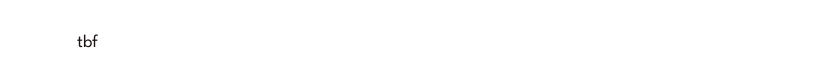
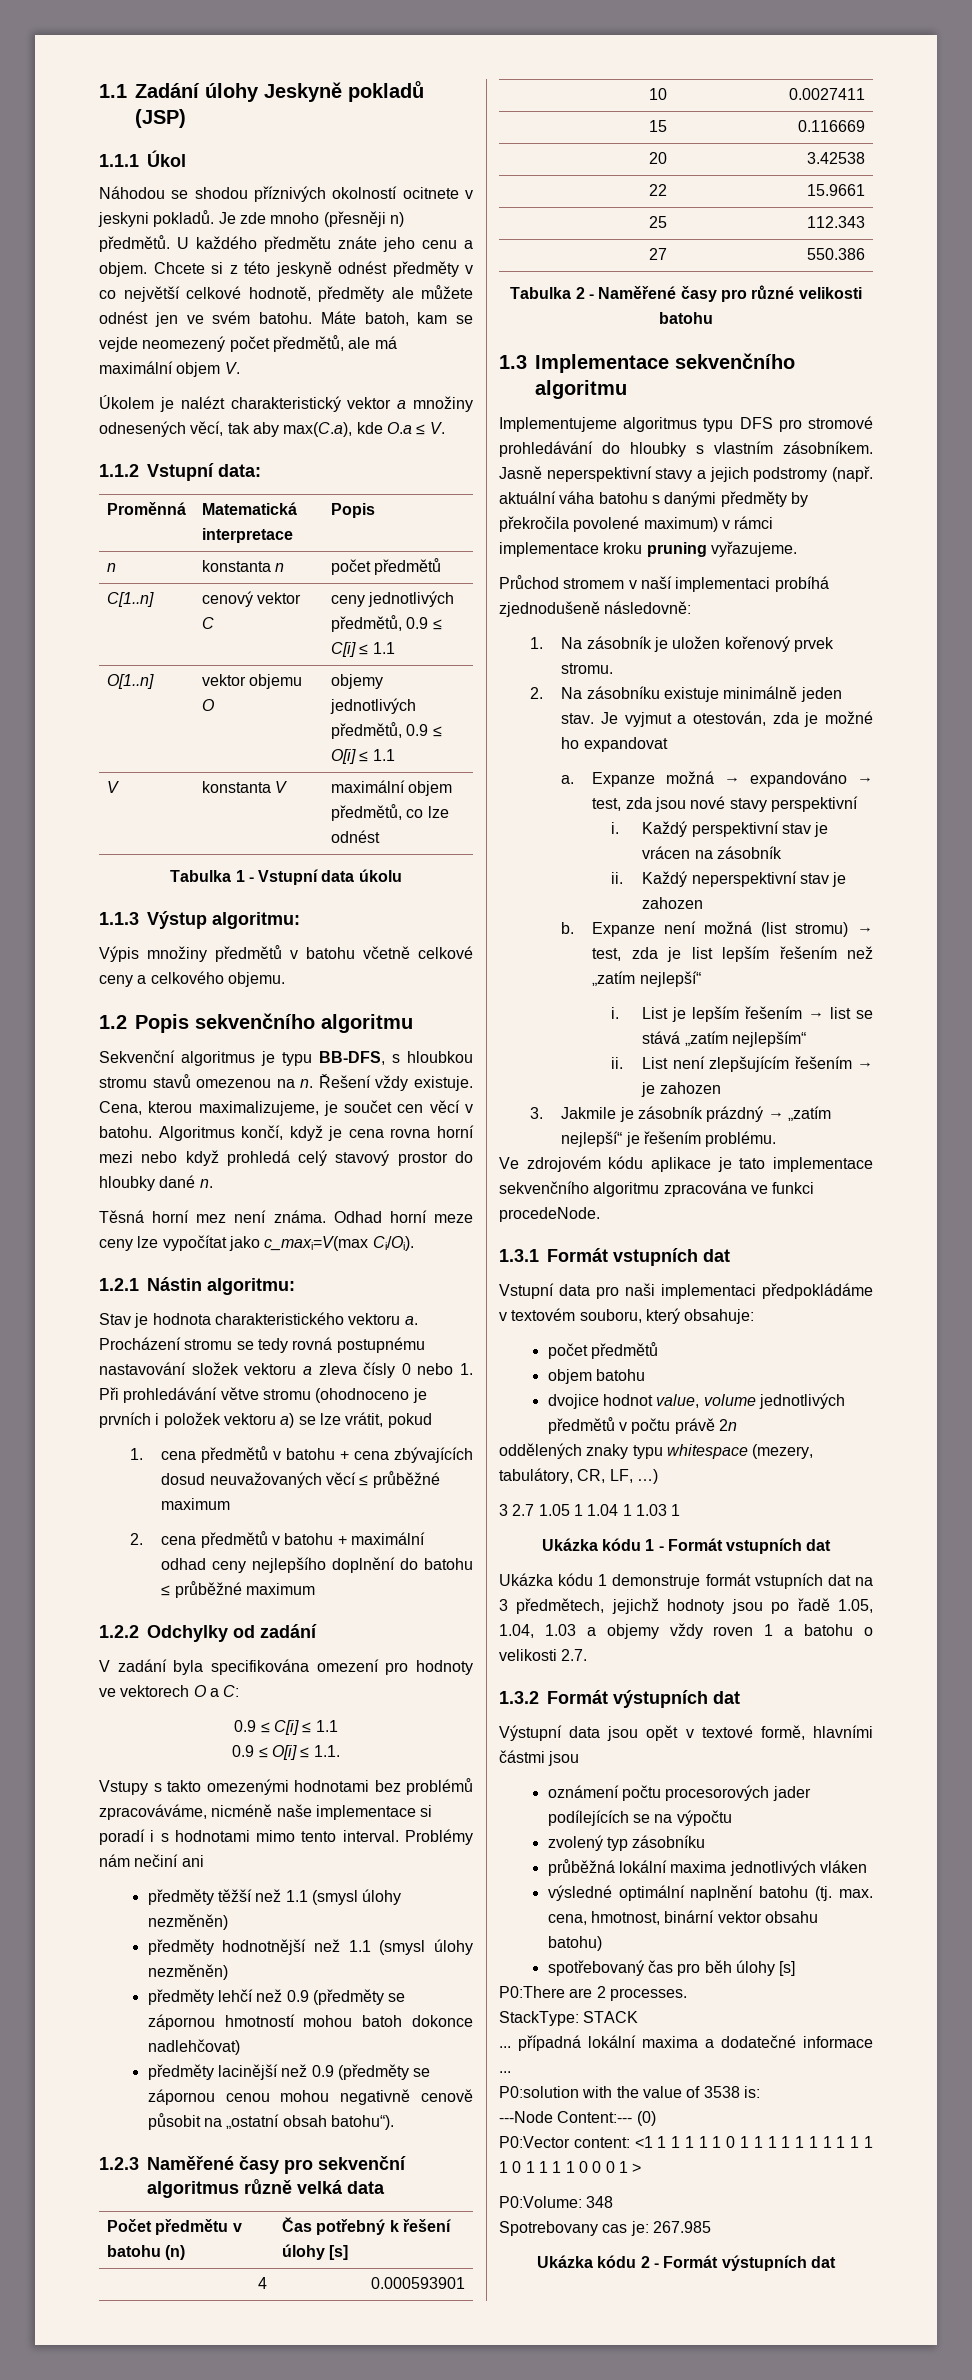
- tbf
+ 1.1 Zadání úlohy Jeskyně pokladů (JSP)
+ 1.1.1 Úkol
+ Náhodou se shodou příznivých okolností ocitnete v jeskyni pokladů. Je zde mnoho (přesněji n) předmětů. U každého předmětu znáte jeho cenu a objem. Chcete si z této jeskyně odnést předměty v co největší celkové hodnotě, předměty ale můžete odnést jen ve svém batohu. Máte batoh, kam se vejde neomezený počet předmětů, ale má maximální objem V.
+ Úkolem je nalézt charakteristický vektor a množiny odnesených věcí, tak aby max(C.a), kde O.a ≤ V.
+ 1.1.2 Vstupní data:
+ Proměnná | Matematická interpretace | Popis
+ n | konstanta n | počet předmětů
+ C[1..n] | cenový vektor C | ceny jednotlivých předmětů, 0.9 ≤ C[i] ≤ 1.1
+ O[1..n] | vektor objemu O | objemy jednotlivých předmětů, 0.9 ≤ O[i] ≤ 1.1
+ V | konstanta V | maximální objem předmětů, co lze odnést
+ Tabulka 1 - Vstupní data úkolu
+ 1.1.3 Výstup algoritmu:
+ Výpis množiny předmětů v batohu včetně celkové ceny a celkového objemu.
+ 1.2 Popis sekvenčního algoritmu
+ Sekvenční algoritmus je typu BB-DFS, s hloubkou stromu stavů omezenou na n. Řešení vždy existuje. Cena, kterou maximalizujeme, je součet cen věcí v batohu. Algoritmus končí, když je cena rovna horní mezi nebo když prohledá celý stavový prostor do hloubky dané n.
+ Těsná horní mez není známa. Odhad horní meze ceny lze vypočítat jako c_maxi=V(max Ci/Oi).
+ 1.2.1 Nástin algoritmu:
+ Stav je hodnota charakteristického vektoru a. Procházení stromu se tedy rovná postupnému nastavování složek vektoru a zleva čísly 0 nebo 1. Při prohledávání větve stromu (ohodnoceno je prvních i položek vektoru a) se lze vrátit, pokud
+ 1. cena předmětů v batohu + cena zbývajících dosud neuvažovaných věcí ≤ průběžné maximum
+ 2. cena předmětů v batohu + maximální odhad ceny nejlepšího doplnění do batohu ≤ průběžné maximum
+ 1.2.2 Odchylky od zadání
+ V zadání byla specifikována omezení pro hodnoty ve vektorech O a C:
+ 0.9 ≤ C[i] ≤ 1.1
+ 0.9 ≤ O[i] ≤ 1.1.
+ Vstupy s takto omezenými hodnotami bez problémů zpracováváme, nicméně naše implementace si poradí i s hodnotami mimo tento interval. Problémy nám nečiní ani
+ předměty těžší než 1.1 (smysl úlohy nezměněn)
+ předměty hodnotnější než 1.1 (smysl úlohy nezměněn)
+ předměty lehčí než 0.9 (předměty se zápornou hmotností mohou batoh dokonce nadlehčovat)
+ předměty lacinější než 0.9 (předměty se zápornou cenou mohou negativně cenově působit na „ostatní obsah batohu“).
+ 1.2.3 Naměřené časy pro sekvenční algoritmus různě velká data
+ Počet předmětu v batohu (n) | Čas potřebný k řešení úlohy [s]
+ 4 | 0.000593901
+ 10 | 0.0027411
+ 15 | 0.116669
+ 20 | 3.42538
+ 22 | 15.9661
+ 25 | 112.343
+ 27 | 550.386
+ Tabulka 2 - Naměřené časy pro různé velikosti batohu
+ 1.3 Implementace sekvenčního algoritmu
+ Implementujeme algoritmus typu DFS pro stromové prohledávání do hloubky s vlastním zásobníkem. Jasně neperspektivní stavy a jejich podstromy (např. aktuální váha batohu s danými předměty by překročila povolené maximum) v rámci implementace kroku pruning vyřazujeme.
+ Průchod stromem v naší implementaci probíhá zjednodušeně následovně:
+ 1. Na zásobník je uložen kořenový prvek stromu.
+ 2. Na zásobníku existuje minimálně jeden stav. Je vyjmut a otestován, zda je možné ho expandovat
+ a. Expanze možná → expandováno → test, zda jsou nové stavy perspektivní
+ i. Každý perspektivní stav je vrácen na zásobník
+ ii. Každý neperspektivní stav je zahozen
+ b. Expanze není možná (list stromu) → test, zda je list lepším řešením než „zatím nejlepší“
+ i. List je lepším řešením → list se stává „zatím nejlepším“
+ ii. List není zlepšujícím řešením → je zahozen
+ 3. Jakmile je zásobník prázdný → „zatím nejlepší“ je řešením problému.
+ Ve zdrojovém kódu aplikace je tato implementace sekvenčního algoritmu zpracována ve funkci procedeNode.
+ 1.3.1 Formát vstupních dat
+ Vstupní data pro naši implementaci předpokládáme v textovém souboru, který obsahuje:
+ počet předmětů
+ objem batohu
+ dvojice hodnot value, volume jednotlivých předmětů v počtu právě 2n
+ oddělených znaky typu whitespace (mezery, tabulátory, CR, LF, …)
+ 3 2.7 1.05 1 1.04 1 1.03 1
+ Ukázka kódu 1 - Formát vstupních dat
+ Ukázka kódu 1 demonstruje formát vstupních dat na 3 předmětech, jejichž hodnoty jsou po řadě 1.05, 1.04, 1.03 a objemy vždy roven 1 a batohu o velikosti 2.7.
+ 1.3.2 Formát výstupních dat
+ Výstupní data jsou opět v textové formě, hlavními částmi jsou
+ oznámení počtu procesorových jader podílejících se na výpočtu
+ zvolený typ zásobníku
+ průběžná lokální maxima jednotlivých vláken
+ výsledné optimální naplnění batohu (tj. max. cena, hmotnost, binární vektor obsahu batohu)
+ spotřebovaný čas pro běh úlohy [s]
+ P0:There are 2 processes.
+ StackType: STACK
+ ... případná lokální maxima a dodatečné informace ...
+ P0:solution with the value of 3538 is:
+ ---Node Content:--- (0)
+ P0:Vector content: <1 1 1 1 1 1 0 1 1 1 1 1 1 1 1 1 1 1 0 1 1 1 1 0 0 0 1 >
+ P0:Volume: 348
+ Spotrebovany cas je: 267.985
+ Ukázka kódu 2 - Formát výstupních dat

